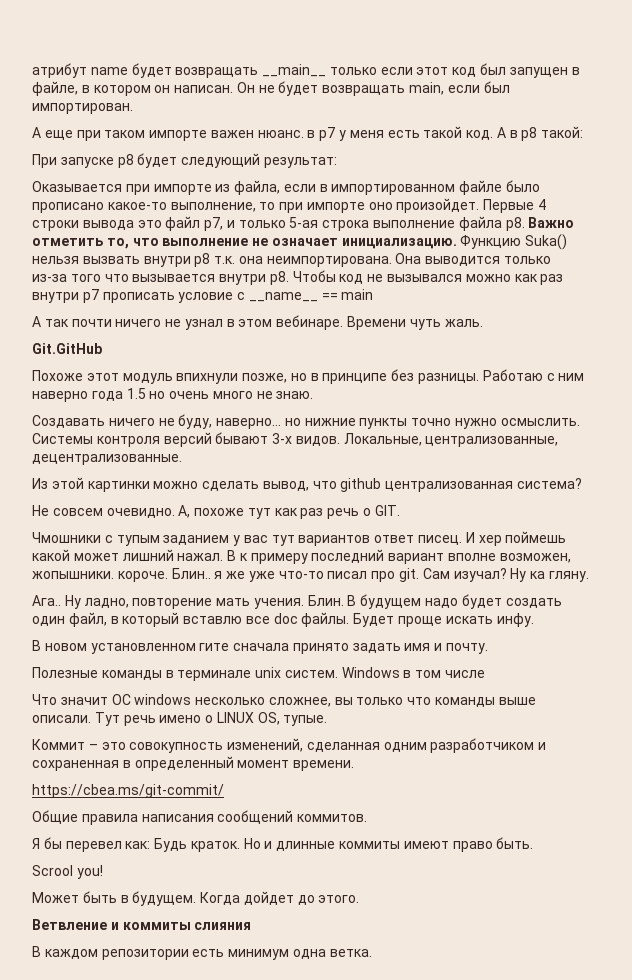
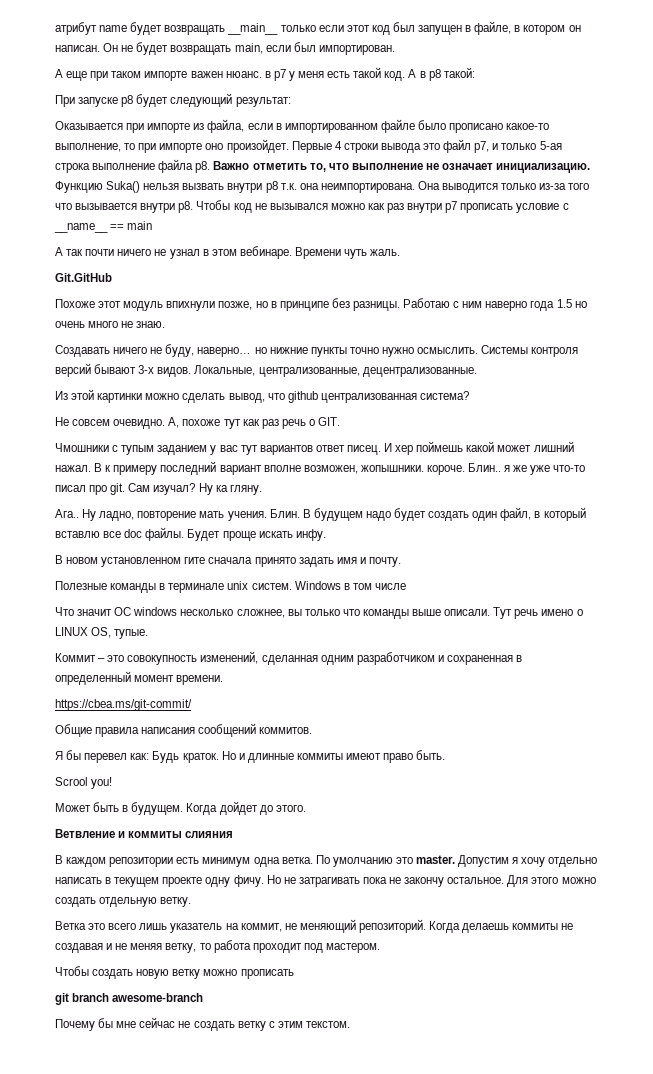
+ По умолчанию это master. Допустим я хочу отдельно написать в текущем проекте одну фичу. Но не затрагивать пока не закончу остальное. Для этого можно создать отдельную ветку.
+ Ветка это всего лишь указатель на коммит, не меняющий репозиторий. Когда делаешь коммиты не создавая и не меняя ветку, то работа проходит под мастером.
+ Чтобы создать новую ветку можно прописать
+ git branch awesome-branch
+ Почему бы мне сейчас не создать ветку с этим текстом.

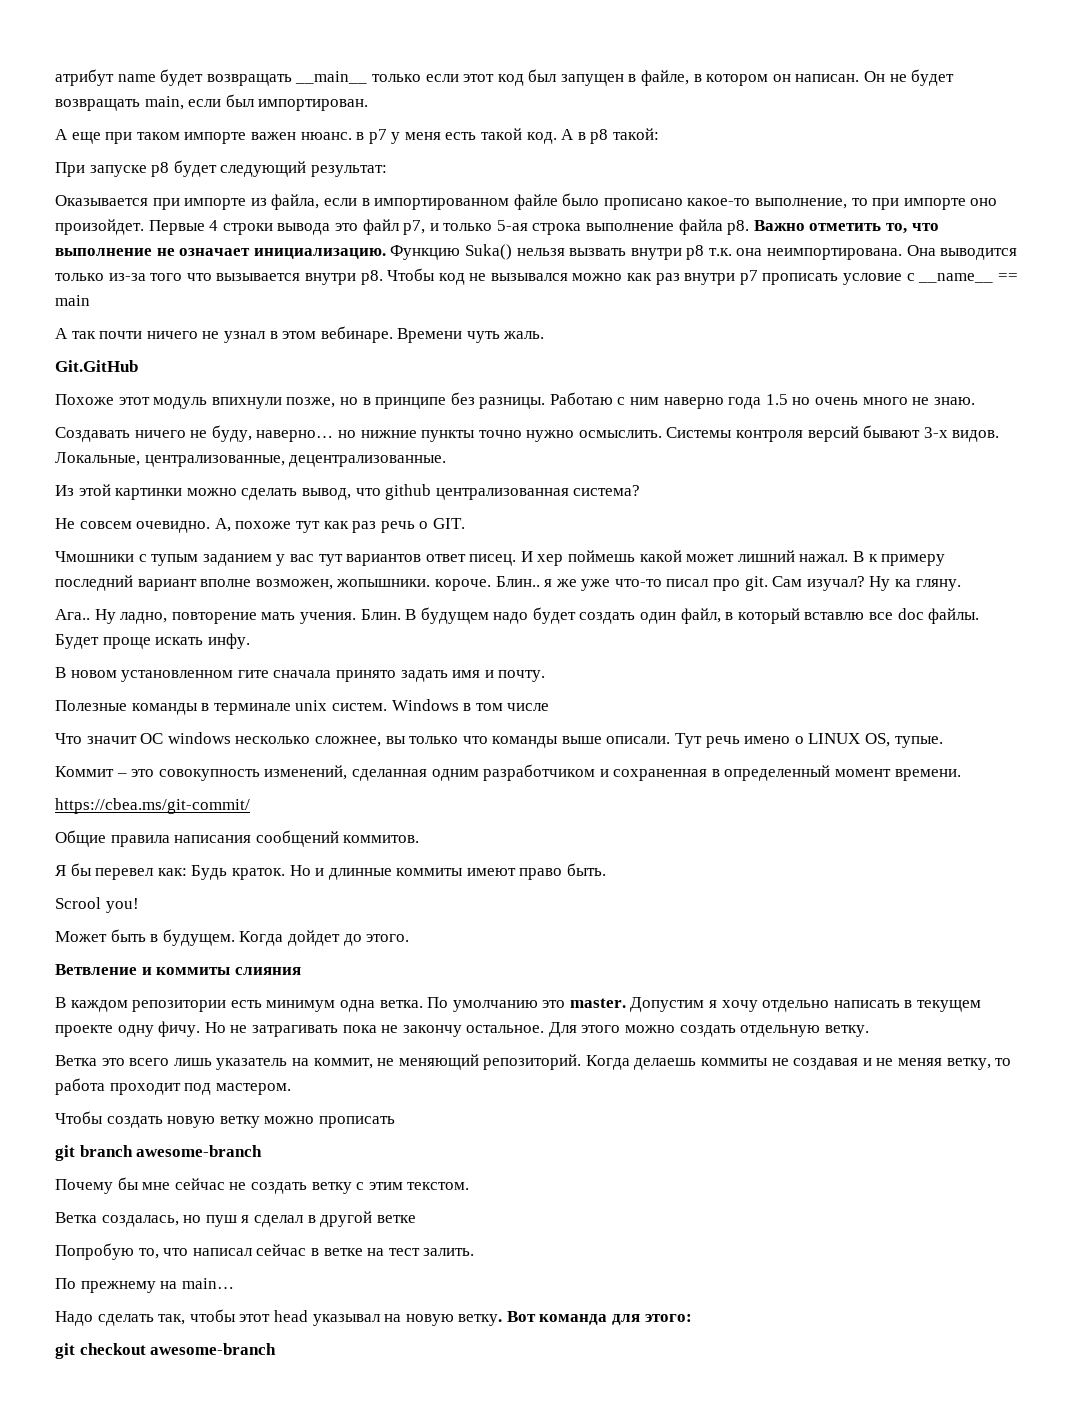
+ Ветка создалась, но пуш я сделал в другой ветке
+ Попробую то, что написал сейчас в ветке на тест залить.
+ По прежнему на main…
+ Надо сделать так, чтобы этот head указывал на новую ветку. Вот команда для этого:
+ git checkout awesome-branch

